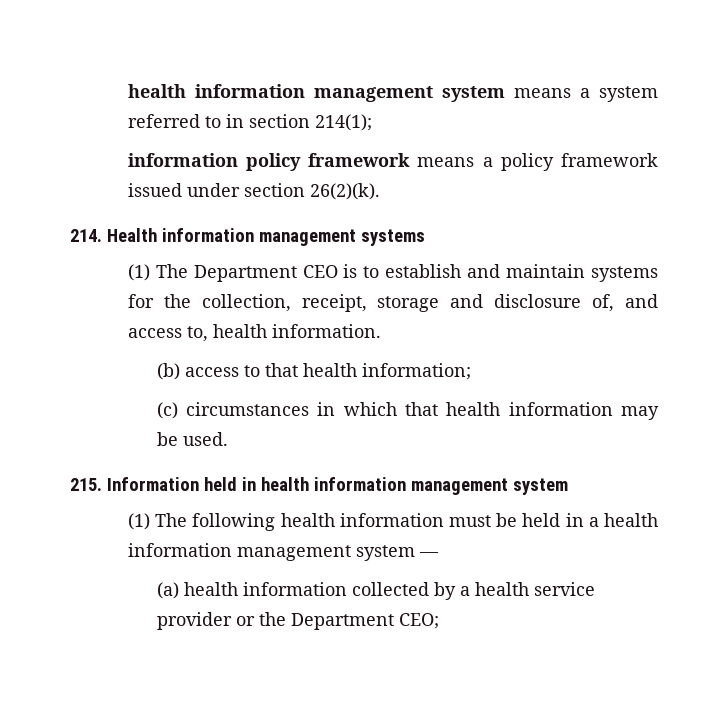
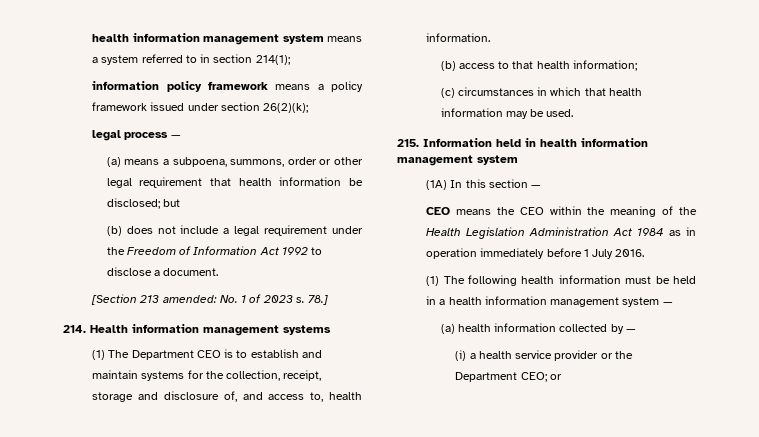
- information policy framework means a policy framework issued under section 26(2)(k).
+ information policy framework means a policy framework issued under section 26(2)(k);
+ legal process —
+ (a) means a subpoena, summons, order or other legal requirement that health information be disclosed; but
+ (b) does not include a legal requirement under the Freedom of Information Act 1992 to disclose a document.
+ [Section 213 amended: No. 1 of 2023 s. 78.]
+ (1A) In this section —
+ CEO means the CEO within the meaning of the Health Legislation Administration Act 1984 as in operation immediately before 1 July 2016.
- (a) health information collected by a health service provider or the Department CEO;
+ (a) health information collected by —
+ (i) a health service provider or the Department CEO; or

